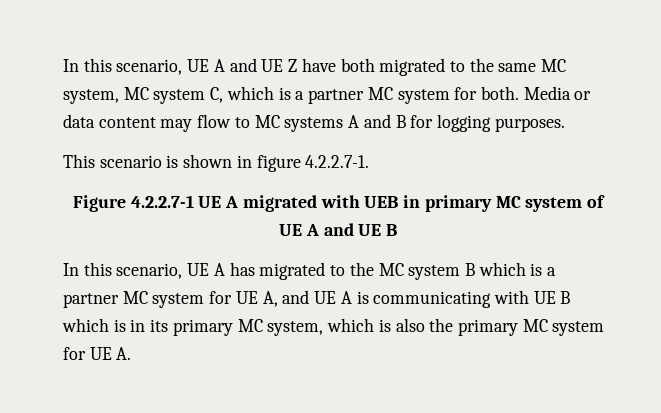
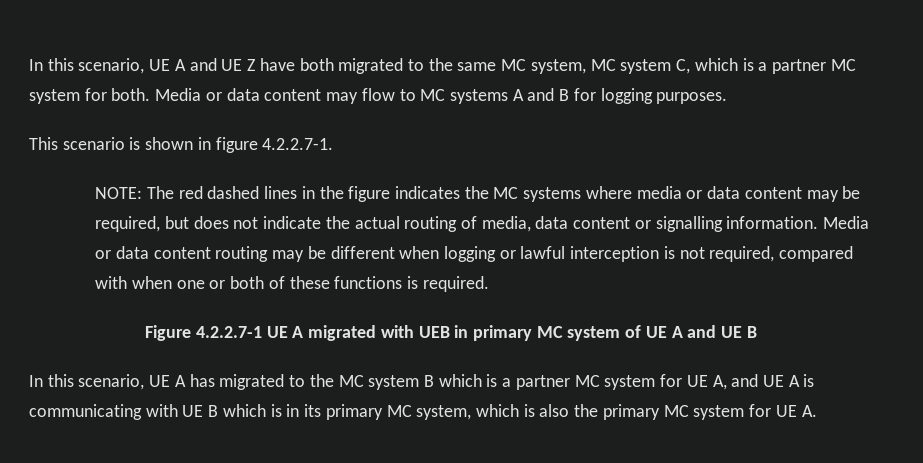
+ NOTE: The red dashed lines in the figure indicates the MC systems where media or data content may be required, but does not indicate the actual routing of media, data content or signalling information. Media or data content routing may be different when logging or lawful interception is not required, compared with when one or both of these functions is required.

